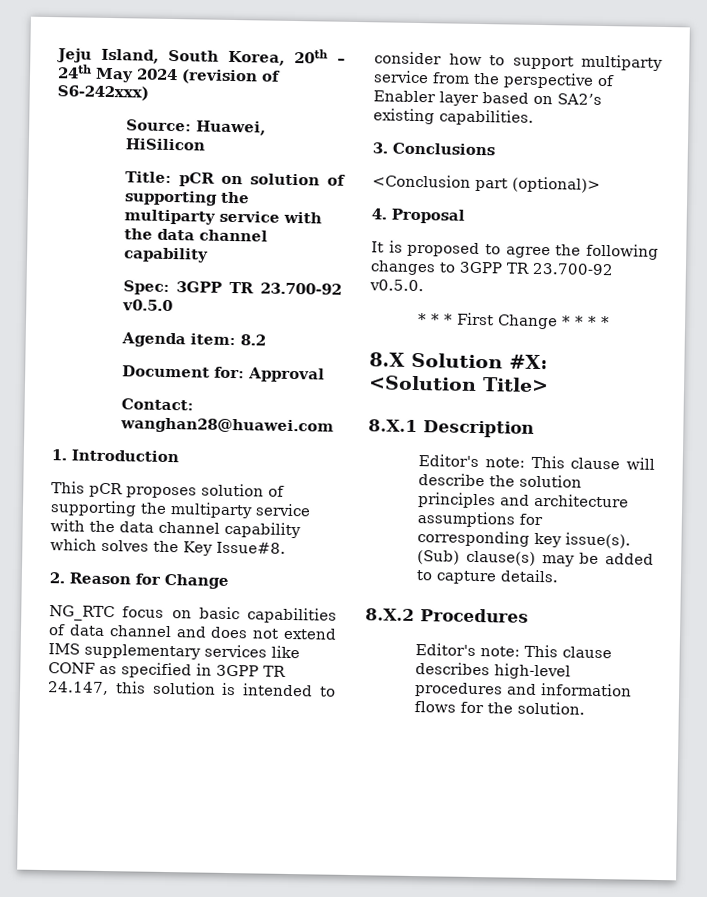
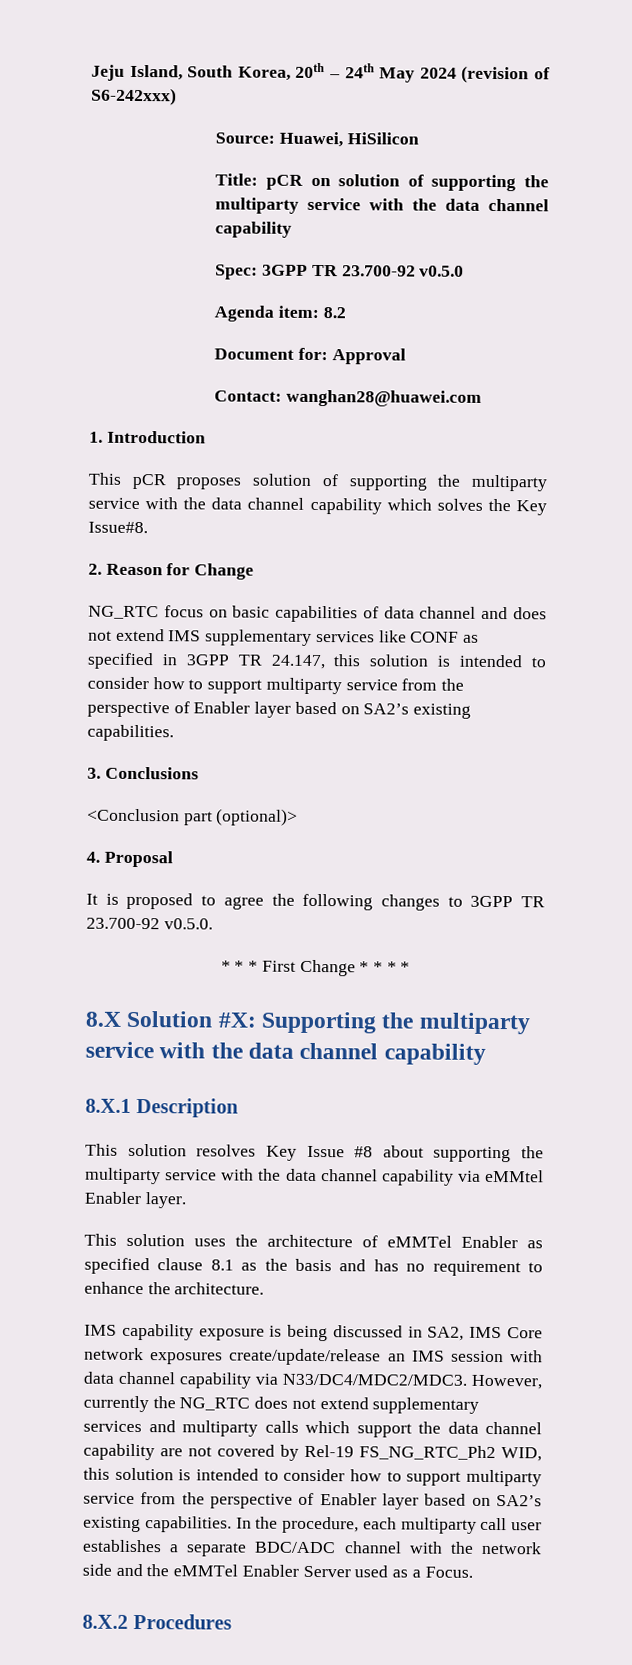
- 8.X Solution #X: <Solution Title>
+ 8.X Solution #X: Supporting the multiparty service with the data channel capability
  8.X.1 Description
- Editor's note: This clause will describe the solution principles and architecture assumptions for corresponding key issue(s). (Sub) clause(s) may be added to capture details.
+ This solution resolves Key Issue #8 about supporting the multiparty service with the data channel capability via eMMtel Enabler layer.
+ This solution uses the architecture of eMMTel Enabler as specified clause 8.1 as the basis and has no requirement to enhance the architecture.
+ IMS capability exposure is being discussed in SA2, IMS Core network exposures create/update/release an IMS session with data channel capability via N33/DC4/MDC2/MDC3. However, currently the NG_RTC does not extend supplementary services and multiparty calls which support the data channel capability are not covered by Rel-19 FS_NG_RTC_Ph2 WID, this solution is intended to consider how to support multiparty service from the perspective of Enabler layer based on SA2’s existing capabilities. In the procedure, each multiparty call user establishes a separate BDC/ADC channel with the network side and the eMMTel Enabler Server used as a Focus.
  8.X.2 Procedures
- Editor's note: This clause describes high-level procedures and information flows for the solution.

